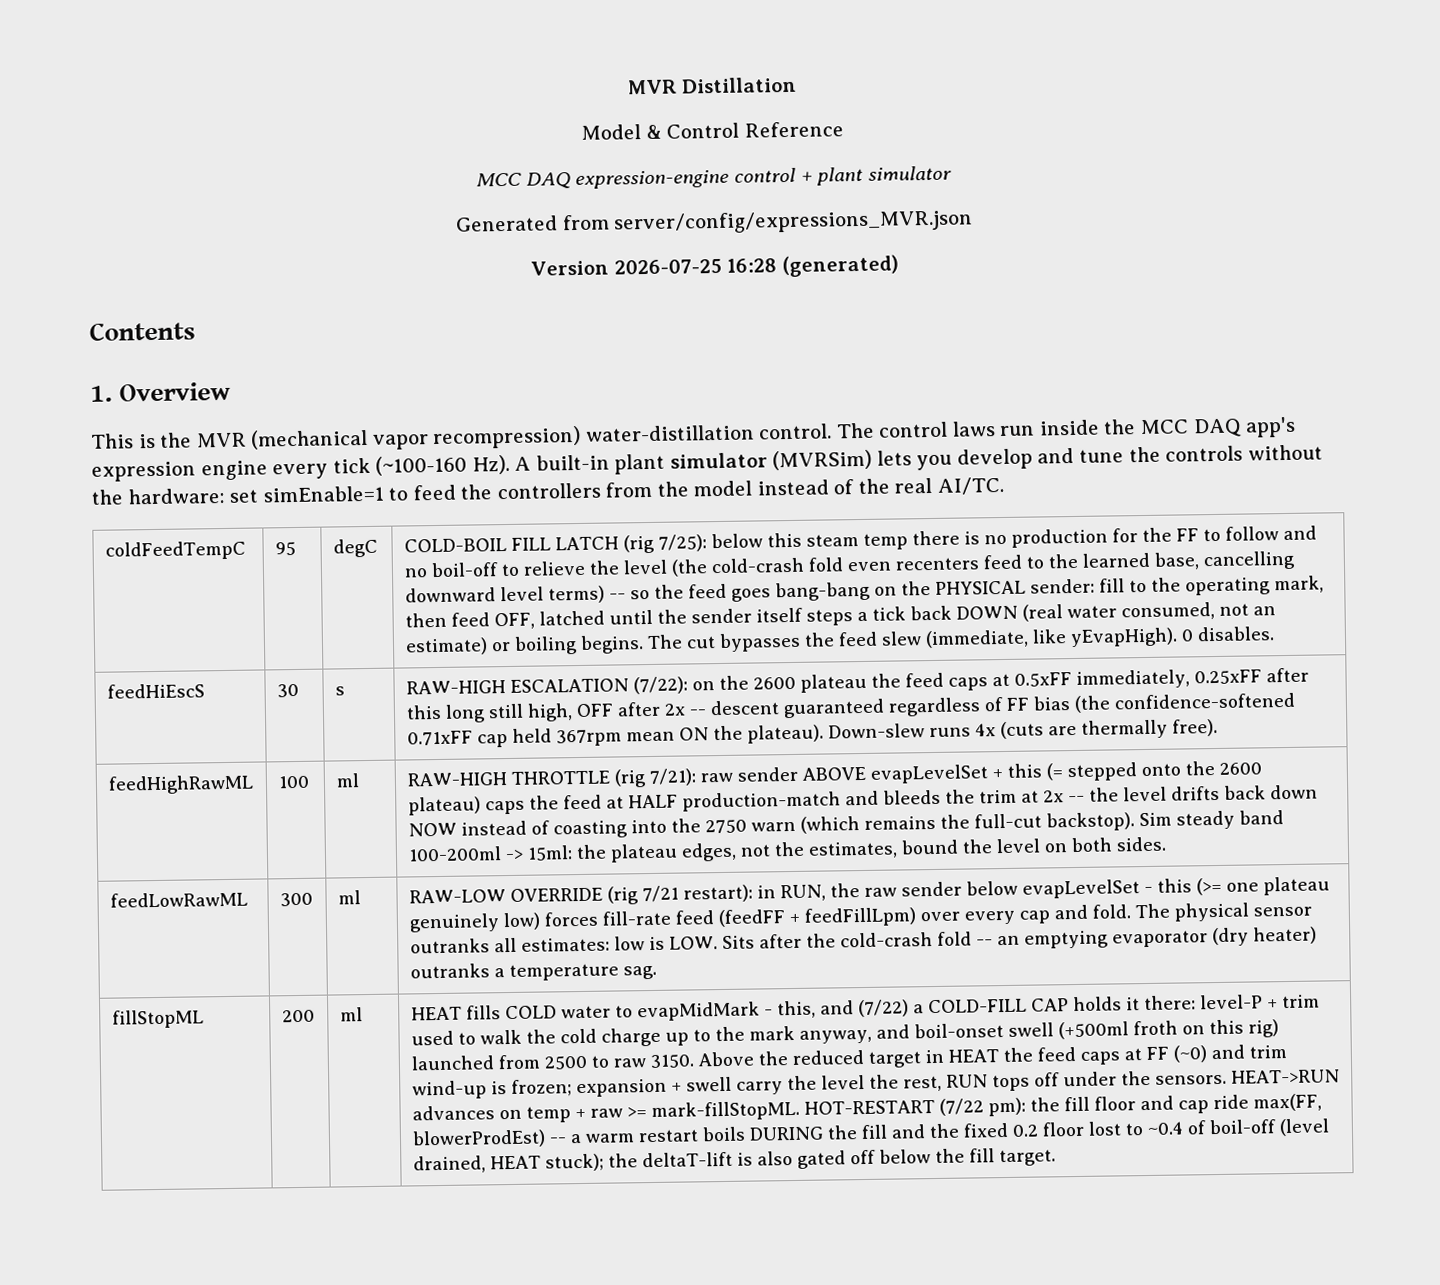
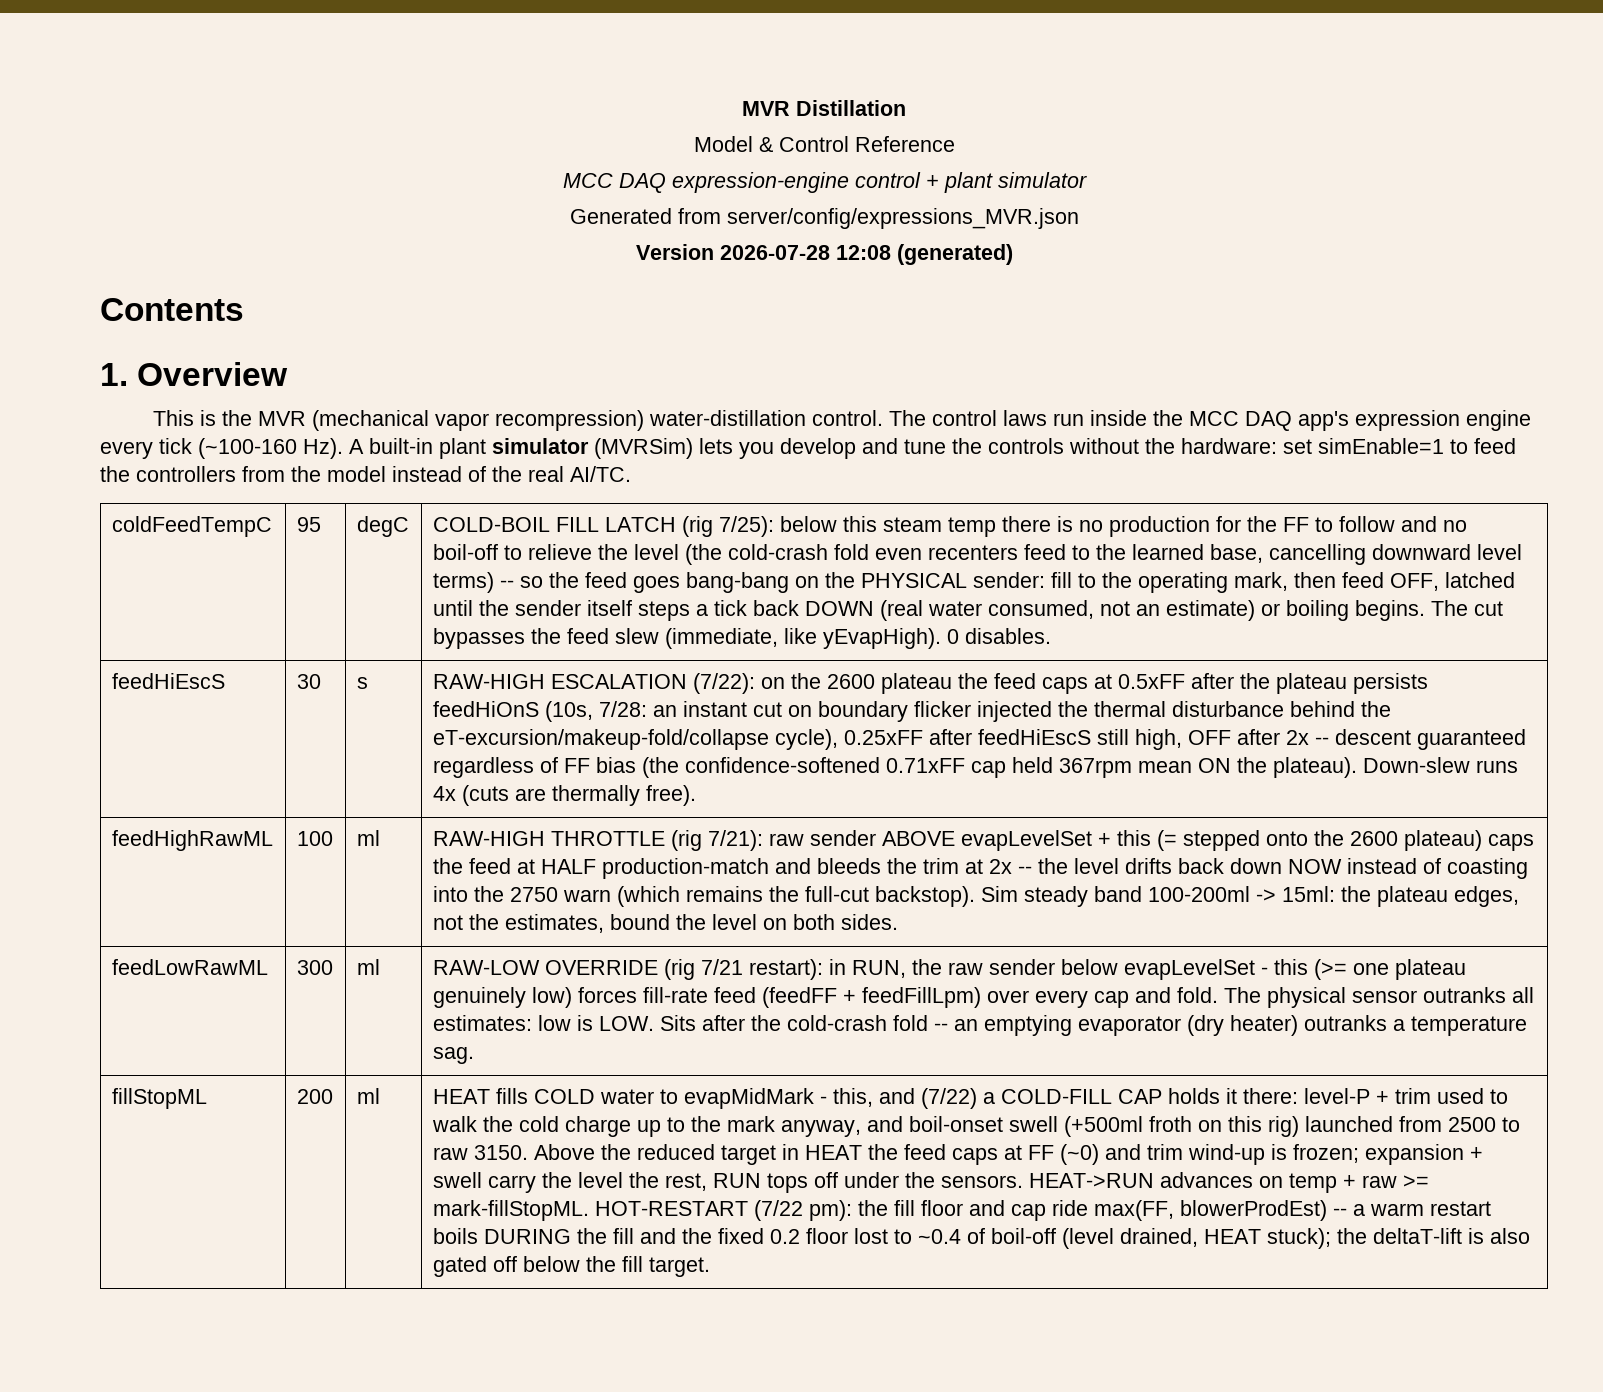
- Version 2026-07-25 16:28 (generated)
+ Version 2026-07-28 12:08 (generated)
- RAW-HIGH ESCALATION (7/22): on the 2600 plateau the feed caps at 0.5xFF immediately, 0.25xFF after this long still high, OFF after 2x -- descent guaranteed regardless of FF bias (the confidence-softened 0.71xFF cap held 367rpm mean ON the plateau).
+ RAW-HIGH ESCALATION (7/22): on the 2600 plateau the feed caps at 0.5xFF after the plateau persists feedHiOnS (10s, 7/28: an instant cut on boundary flicker injected the thermal disturbance behind the eT-excursion/makeup-fold/collapse cycle), 0.25xFF after feedHiEscS still high, OFF after 2x -- descent guaranteed regardless of FF bias (the confidence-softened 0.71xFF cap held 367rpm mean ON the plateau).

